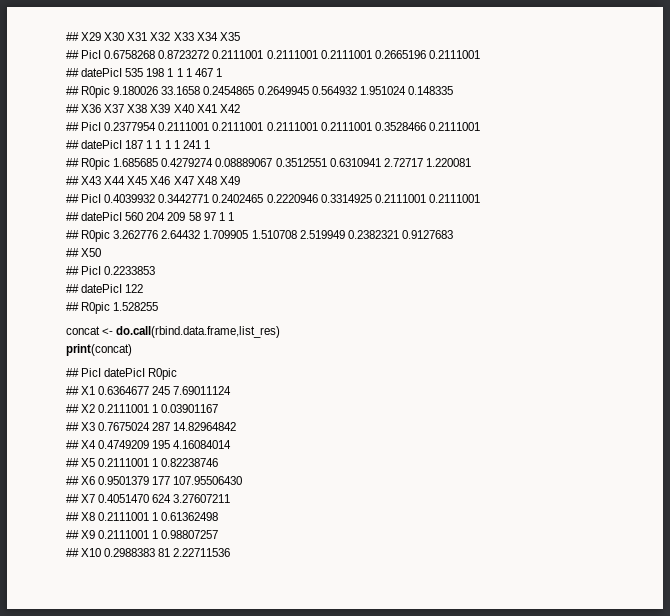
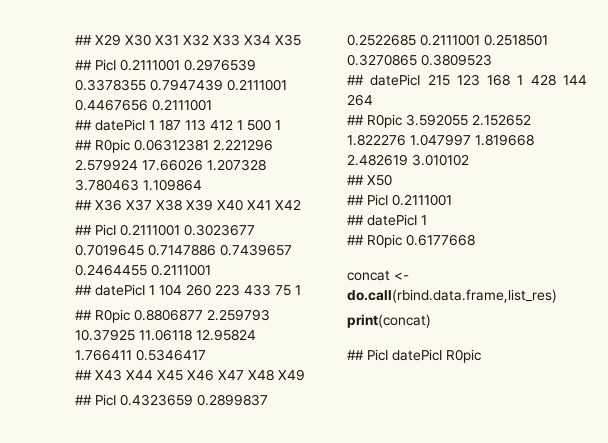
- ## PicI 0.6758268 0.8723272 0.2111001 0.2111001 0.2111001 0.2665196 0.2111001
- ## datePicI 535 198 1 1 1 467 1
- ## R0pic 9.180026 33.1658 0.2454865 0.2649945 0.564932 1.951024 0.148335
+ ## PicI 0.2111001 0.2976539 0.3378355 0.7947439 0.2111001 0.4467656 0.2111001
+ ## datePicI 1 187 113 412 1 500 1
+ ## R0pic 0.06312381 2.221296 2.579924 17.66026 1.207328 3.780463 1.109864
- ## PicI 0.2377954 0.2111001 0.2111001 0.2111001 0.2111001 0.3528466 0.2111001
- ## datePicI 187 1 1 1 1 241 1
- ## R0pic 1.685685 0.4279274 0.08889067 0.3512551 0.6310941 2.72717 1.220081
+ ## PicI 0.2111001 0.3023677 0.7019645 0.7147886 0.7439657 0.2464455 0.2111001
+ ## datePicI 1 104 260 223 433 75 1
+ ## R0pic 0.8806877 2.259793 10.37925 11.06118 12.95824 1.766411 0.5346417
- ## PicI 0.4039932 0.3442771 0.2402465 0.2220946 0.3314925 0.2111001 0.2111001
- ## datePicI 560 204 209 58 97 1 1
- ## R0pic 3.262776 2.64432 1.709905 1.510708 2.519949 0.2382321 0.9127683
+ ## PicI 0.4323659 0.2899837 0.2522685 0.2111001 0.2518501 0.3270865 0.3809523
+ ## datePicI 215 123 168 1 428 144 264
+ ## R0pic 3.592055 2.152652 1.822276 1.047997 1.819668 2.482619 3.010102
  ## X50
- ## PicI 0.2233853
- ## datePicI 122
- ## R0pic 1.528255
+ ## PicI 0.2111001
+ ## datePicI 1
+ ## R0pic 0.6177668
- ## X1 0.6364677 245 7.69011124
- ## X2 0.2111001 1 0.03901167
- ## X3 0.7675024 287 14.82964842
- ## X4 0.4749209 195 4.16084014
- ## X5 0.2111001 1 0.82238746
- ## X6 0.9501379 177 107.95506430
- ## X7 0.4051470 624 3.27607211
- ## X8 0.2111001 1 0.61362498
- ## X9 0.2111001 1 0.98807257
- ## X10 0.2988383 81 2.22711536

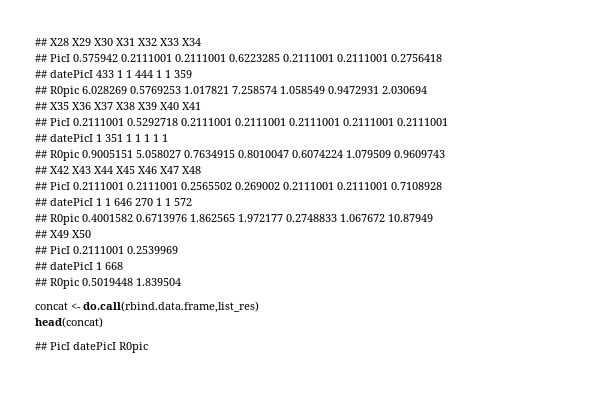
- ## X29 X30 X31 X32 X33 X34 X35
- ## PicI 0.2111001 0.2976539 0.3378355 0.7947439 0.2111001 0.4467656 0.2111001
- ## datePicI 1 187 113 412 1 500 1
- ## R0pic 0.06312381 2.221296 2.579924 17.66026 1.207328 3.780463 1.109864
- ## X36 X37 X38 X39 X40 X41 X42
- ## PicI 0.2111001 0.3023677 0.7019645 0.7147886 0.7439657 0.2464455 0.2111001
- ## datePicI 1 104 260 223 433 75 1
- ## R0pic 0.8806877 2.259793 10.37925 11.06118 12.95824 1.766411 0.5346417
- ## X43 X44 X45 X46 X47 X48 X49
- ## PicI 0.4323659 0.2899837 0.2522685 0.2111001 0.2518501 0.3270865 0.3809523
- ## datePicI 215 123 168 1 428 144 264
- ## R0pic 3.592055 2.152652 1.822276 1.047997 1.819668 2.482619 3.010102
- ## X50
- ## PicI 0.2111001
- ## datePicI 1
- ## R0pic 0.6177668
+ ## X28 X29 X30 X31 X32 X33 X34
+ ## PicI 0.575942 0.2111001 0.2111001 0.6223285 0.2111001 0.2111001 0.2756418
+ ## datePicI 433 1 1 444 1 1 359
+ ## R0pic 6.028269 0.5769253 1.017821 7.258574 1.058549 0.9472931 2.030694
+ ## X35 X36 X37 X38 X39 X40 X41
+ ## PicI 0.2111001 0.5292718 0.2111001 0.2111001 0.2111001 0.2111001 0.2111001
+ ## datePicI 1 351 1 1 1 1 1
+ ## R0pic 0.9005151 5.058027 0.7634915 0.8010047 0.6074224 1.079509 0.9609743
+ ## X42 X43 X44 X45 X46 X47 X48
+ ## PicI 0.2111001 0.2111001 0.2565502 0.269002 0.2111001 0.2111001 0.7108928
+ ## datePicI 1 1 646 270 1 1 572
+ ## R0pic 0.4001582 0.6713976 1.862565 1.972177 0.2748833 1.067672 10.87949
+ ## X49 X50
+ ## PicI 0.2111001 0.2539969
+ ## datePicI 1 668
+ ## R0pic 0.5019448 1.839504
- print(concat)
+ head(concat)

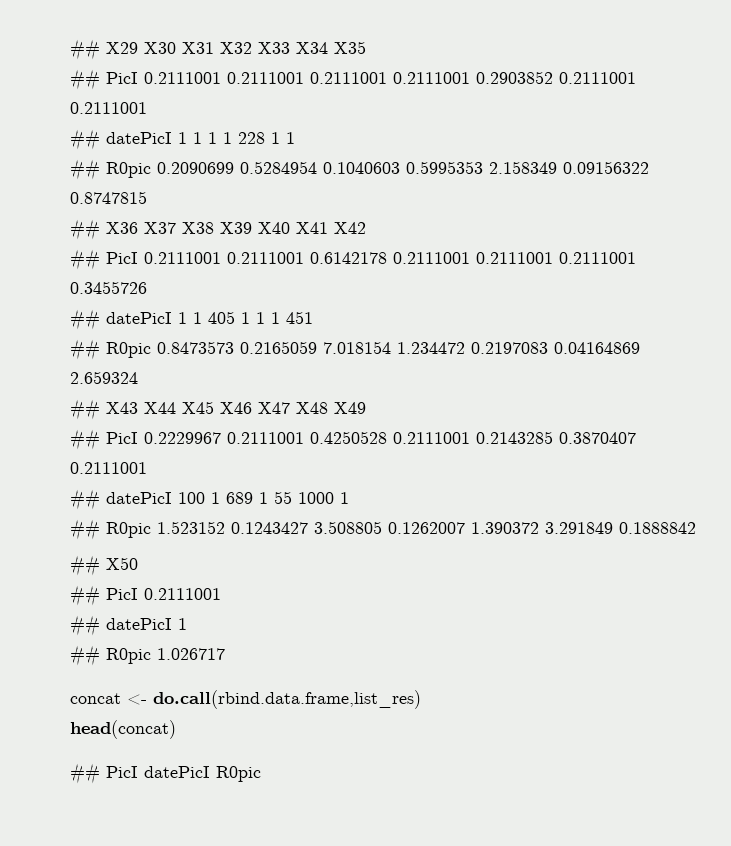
- ## X28 X29 X30 X31 X32 X33 X34
- ## PicI 0.575942 0.2111001 0.2111001 0.6223285 0.2111001 0.2111001 0.2756418
- ## datePicI 433 1 1 444 1 1 359
- ## R0pic 6.028269 0.5769253 1.017821 7.258574 1.058549 0.9472931 2.030694
- ## X35 X36 X37 X38 X39 X40 X41
- ## PicI 0.2111001 0.5292718 0.2111001 0.2111001 0.2111001 0.2111001 0.2111001
- ## datePicI 1 351 1 1 1 1 1
- ## R0pic 0.9005151 5.058027 0.7634915 0.8010047 0.6074224 1.079509 0.9609743
- ## X42 X43 X44 X45 X46 X47 X48
- ## PicI 0.2111001 0.2111001 0.2565502 0.269002 0.2111001 0.2111001 0.7108928
- ## datePicI 1 1 646 270 1 1 572
- ## R0pic 0.4001582 0.6713976 1.862565 1.972177 0.2748833 1.067672 10.87949
- ## X49 X50
- ## PicI 0.2111001 0.2539969
- ## datePicI 1 668
- ## R0pic 0.5019448 1.839504
+ ## X29 X30 X31 X32 X33 X34 X35
+ ## PicI 0.2111001 0.2111001 0.2111001 0.2111001 0.2903852 0.2111001 0.2111001
+ ## datePicI 1 1 1 1 228 1 1
+ ## R0pic 0.2090699 0.5284954 0.1040603 0.5995353 2.158349 0.09156322 0.8747815
+ ## X36 X37 X38 X39 X40 X41 X42
+ ## PicI 0.2111001 0.2111001 0.6142178 0.2111001 0.2111001 0.2111001 0.3455726
+ ## datePicI 1 1 405 1 1 1 451
+ ## R0pic 0.8473573 0.2165059 7.018154 1.234472 0.2197083 0.04164869 2.659324
+ ## X43 X44 X45 X46 X47 X48 X49
+ ## PicI 0.2229967 0.2111001 0.4250528 0.2111001 0.2143285 0.3870407 0.2111001
+ ## datePicI 100 1 689 1 55 1000 1
+ ## R0pic 1.523152 0.1243427 3.508805 0.1262007 1.390372 3.291849 0.1888842
+ ## X50
+ ## PicI 0.2111001
+ ## datePicI 1
+ ## R0pic 1.026717

